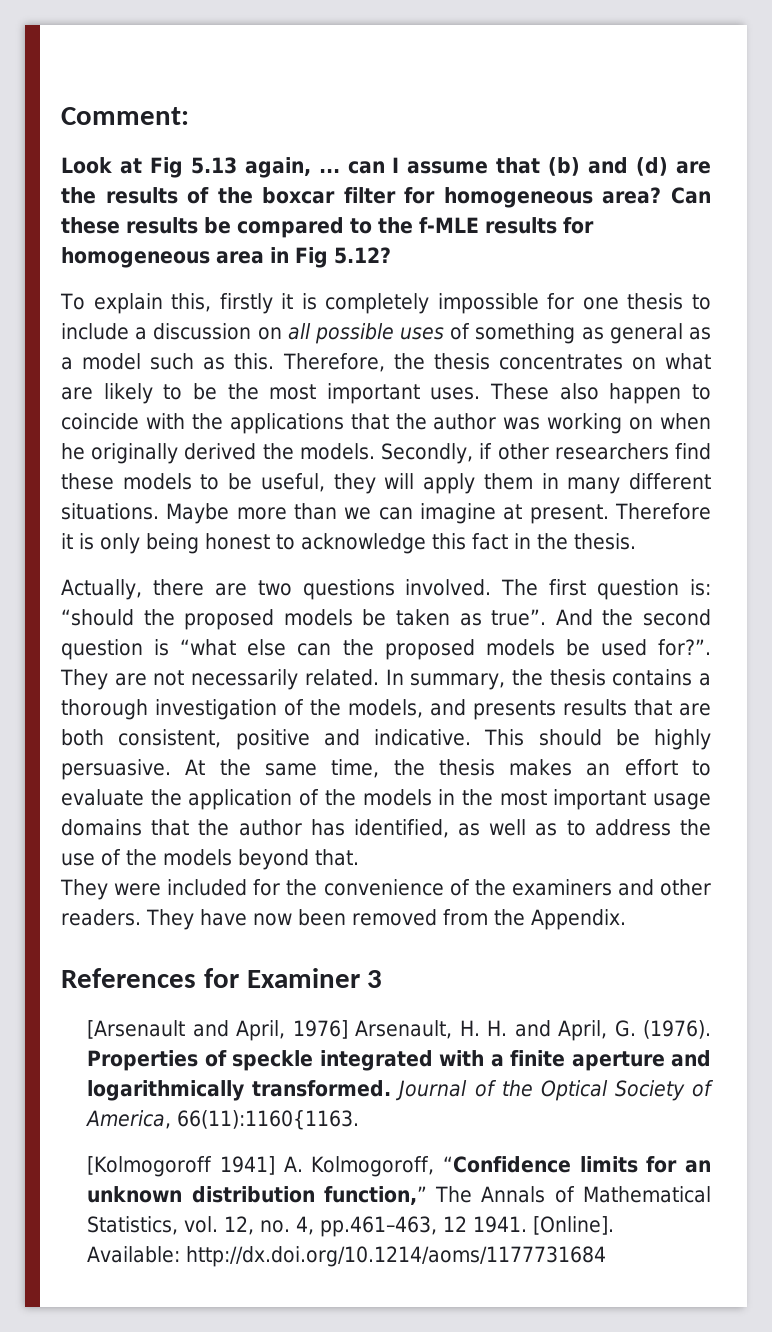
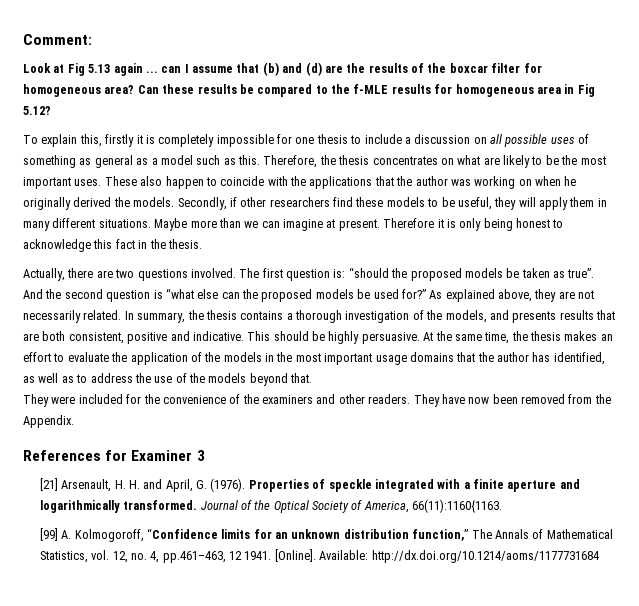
- Look at Fig 5.13 again, ... can I assume that (b) and (d) are the results of the boxcar filter for homogeneous area?
+ Look at Fig 5.13 again ... can I assume that (b) and (d) are the results of the boxcar filter for homogeneous area?
- And the second question is “what else can the proposed models be used for?”. They are not necessarily related.
+ And the second question is “what else can the proposed models be used for?” As explained above, they are not necessarily related.
- [Arsenault and April, 1976] Arsenault, H. H. and April, G. (1976).
+ [21] Arsenault, H. H. and April, G. (1976).
- [Kolmogoroff 1941] A. Kolmogoroff, “Confidence limits for an unknown distribution function,” The Annals of Mathematical Statistics, vol. 12, no. 4, pp.461–463, 12 1941.
+ [99] A. Kolmogoroff, “Confidence limits for an unknown distribution function,” The Annals of Mathematical Statistics, vol. 12, no. 4, pp.461–463, 12 1941.

